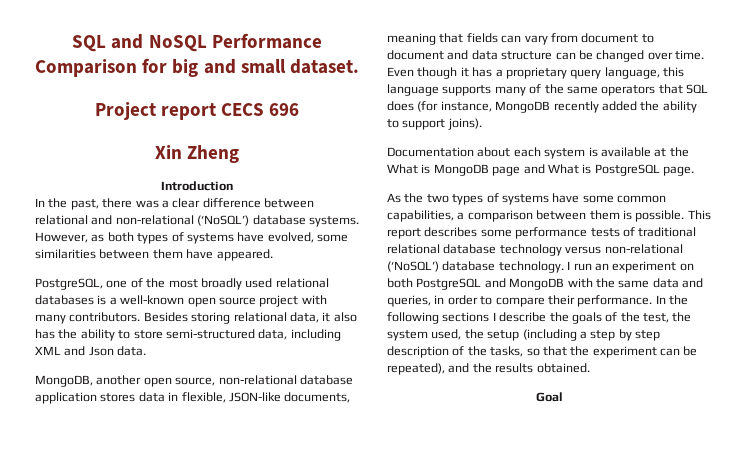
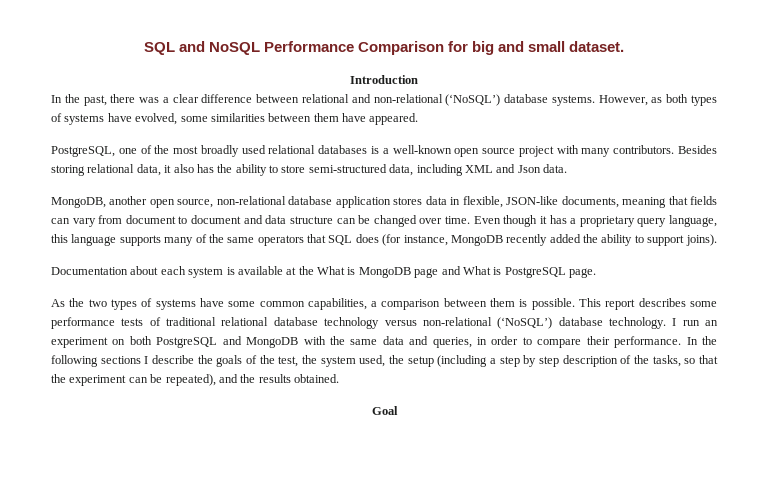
- Project report CECS 696
- Xin Zheng

